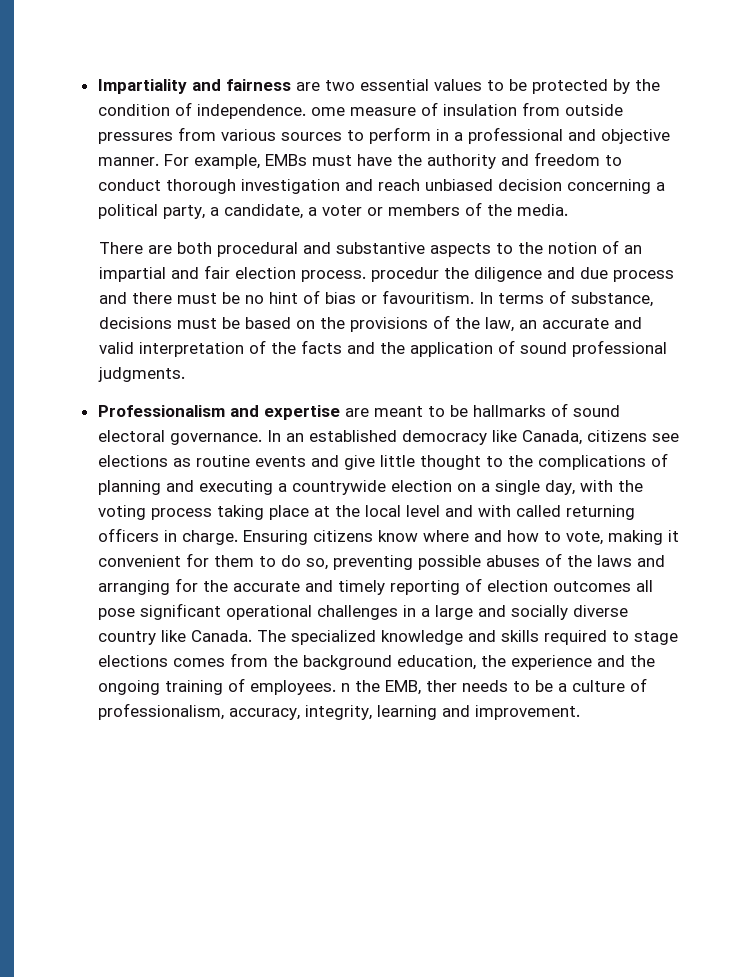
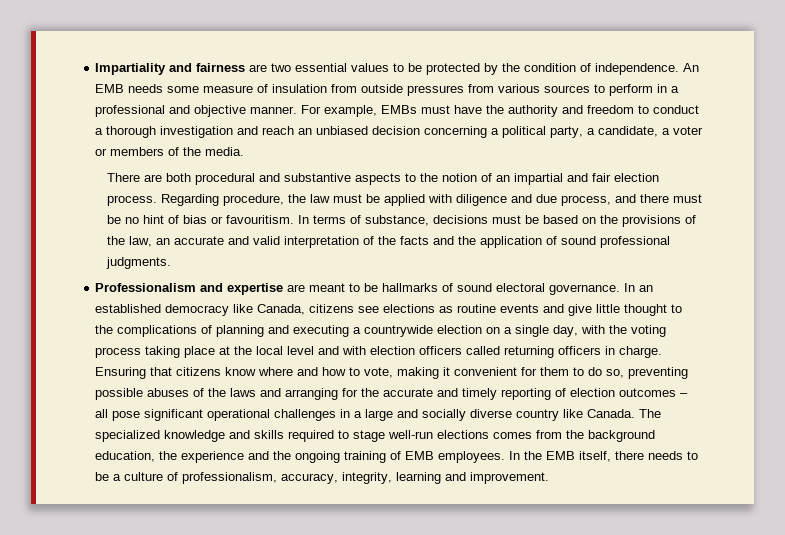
- Impartiality and fairness are two essential values to be protected by the condition of independence. ome measure of insulation from outside pressures from various sources to perform in a professional and objective manner.
+ Impartiality and fairness are two essential values to be protected by the condition of independence. An EMB needs some measure of insulation from outside pressures from various sources to perform in a professional and objective manner.
- For example, EMBs must have the authority and freedom to conduct thorough investigation and reach unbiased decision concerning a political party, a candidate, a voter or members of the media.
+ For example, EMBs must have the authority and freedom to conduct a thorough investigation and reach an unbiased decision concerning a political party, a candidate, a voter or members of the media.
- There are both procedural and substantive aspects to the notion of an impartial and fair election process. procedur the diligence and due process and there must be no hint of bias or favouritism.
+ There are both procedural and substantive aspects to the notion of an impartial and fair election process. Regarding procedure, the law must be applied with diligence and due process, and there must be no hint of bias or favouritism.
- In an established democracy like Canada, citizens see elections as routine events and give little thought to the complications of planning and executing a countrywide election on a single day, with the voting process taking place at the local level and with called returning officers in charge.
+ In an established democracy like Canada, citizens see elections as routine events and give little thought to the complications of planning and executing a countrywide election on a single day, with the voting process taking place at the local level and with election officers called returning officers in charge.
- Ensuring citizens know where and how to vote, making it convenient for them to do so, preventing possible abuses of the laws and arranging for the accurate and timely reporting of election outcomes all pose significant operational challenges in a large and socially diverse country like Canada.
+ Ensuring that citizens know where and how to vote, making it convenient for them to do so, preventing possible abuses of the laws and arranging for the accurate and timely reporting of election outcomes – all pose significant operational challenges in a large and socially diverse country like Canada.
- The specialized knowledge and skills required to stage elections comes from the background education, the experience and the ongoing training of employees. n the EMB, ther needs to be a culture of professionalism, accuracy, integrity, learning and improvement.
+ The specialized knowledge and skills required to stage well-run elections comes from the background education, the experience and the ongoing training of EMB employees. In the EMB itself, there needs to be a culture of professionalism, accuracy, integrity, learning and improvement.

